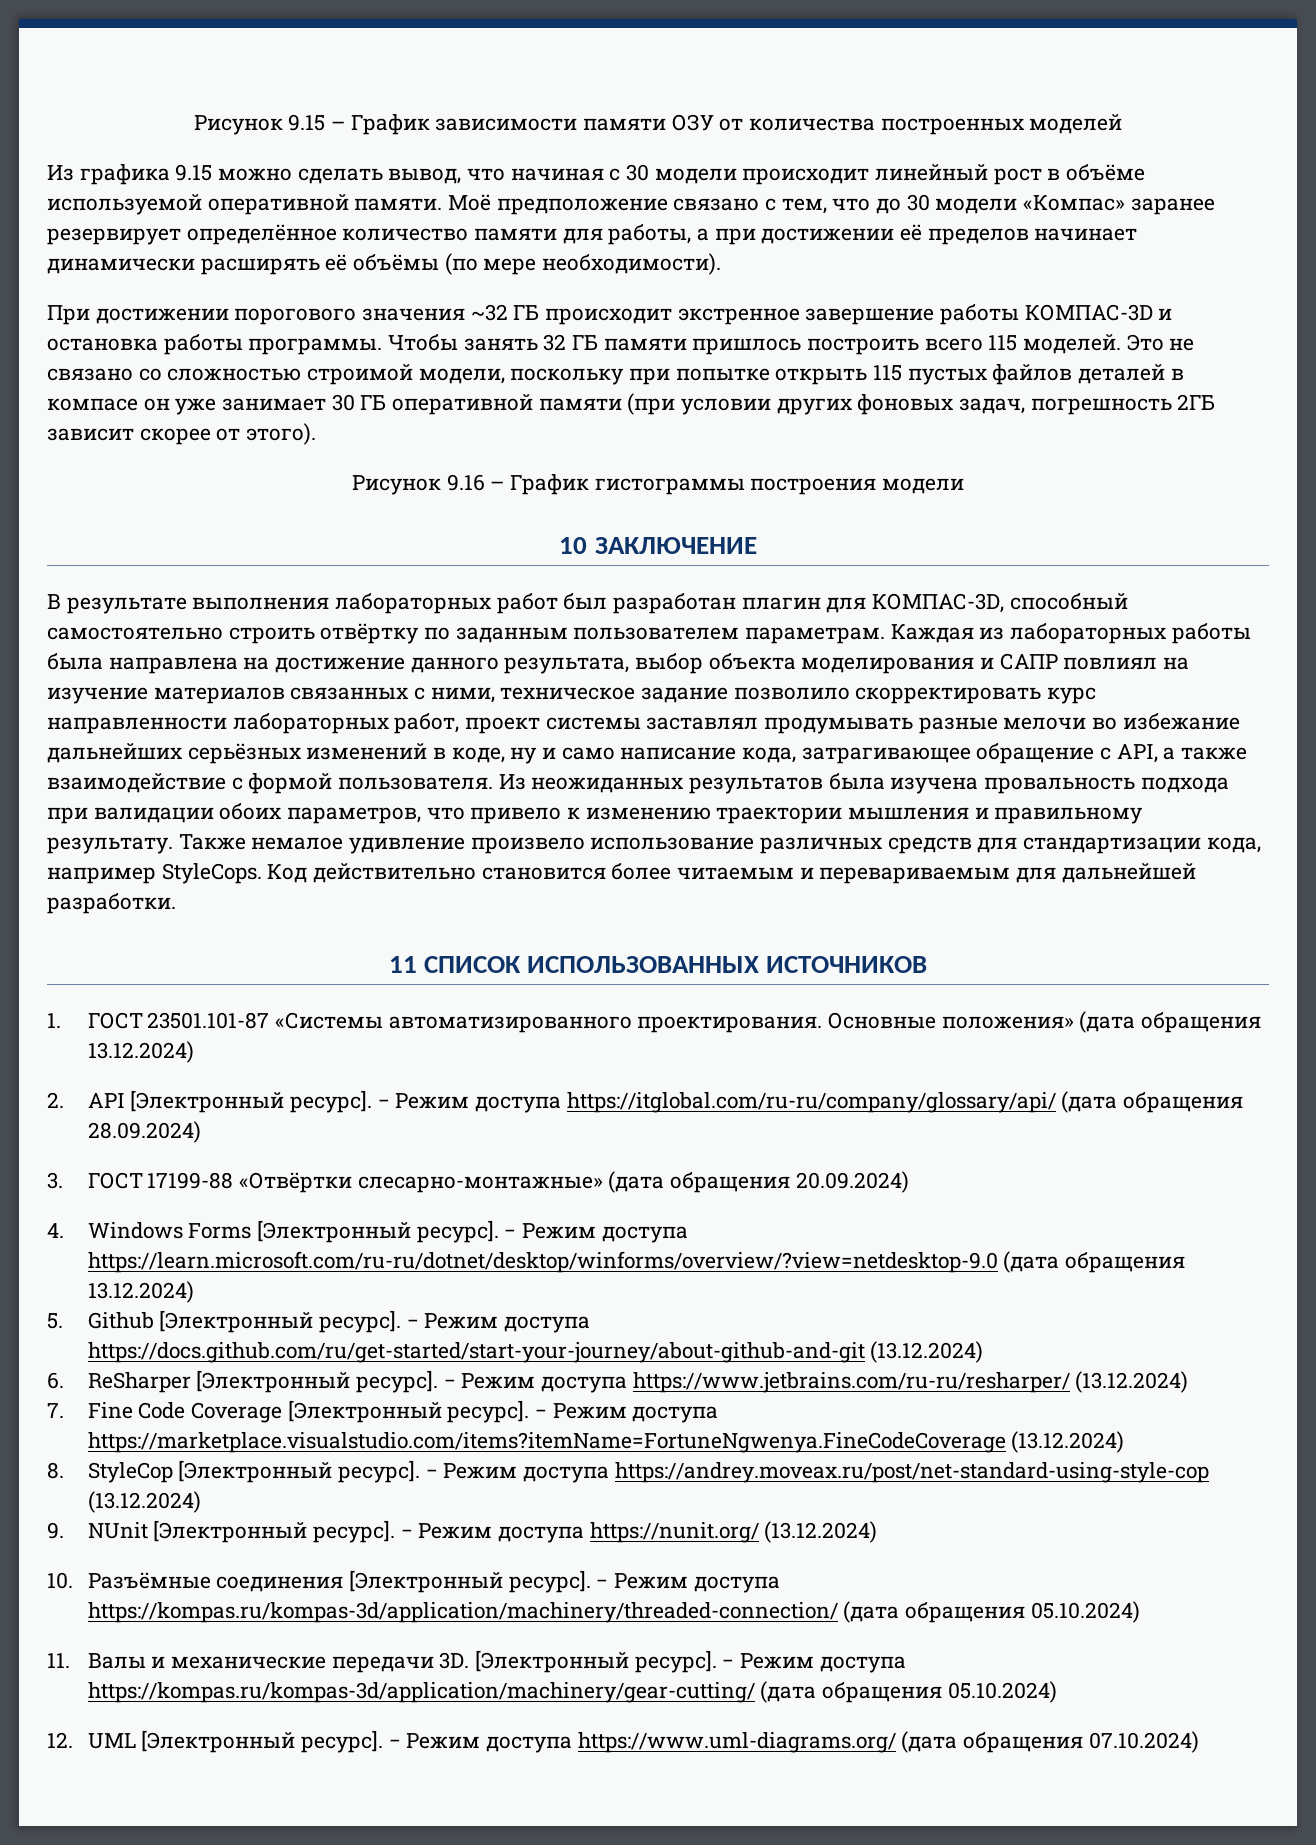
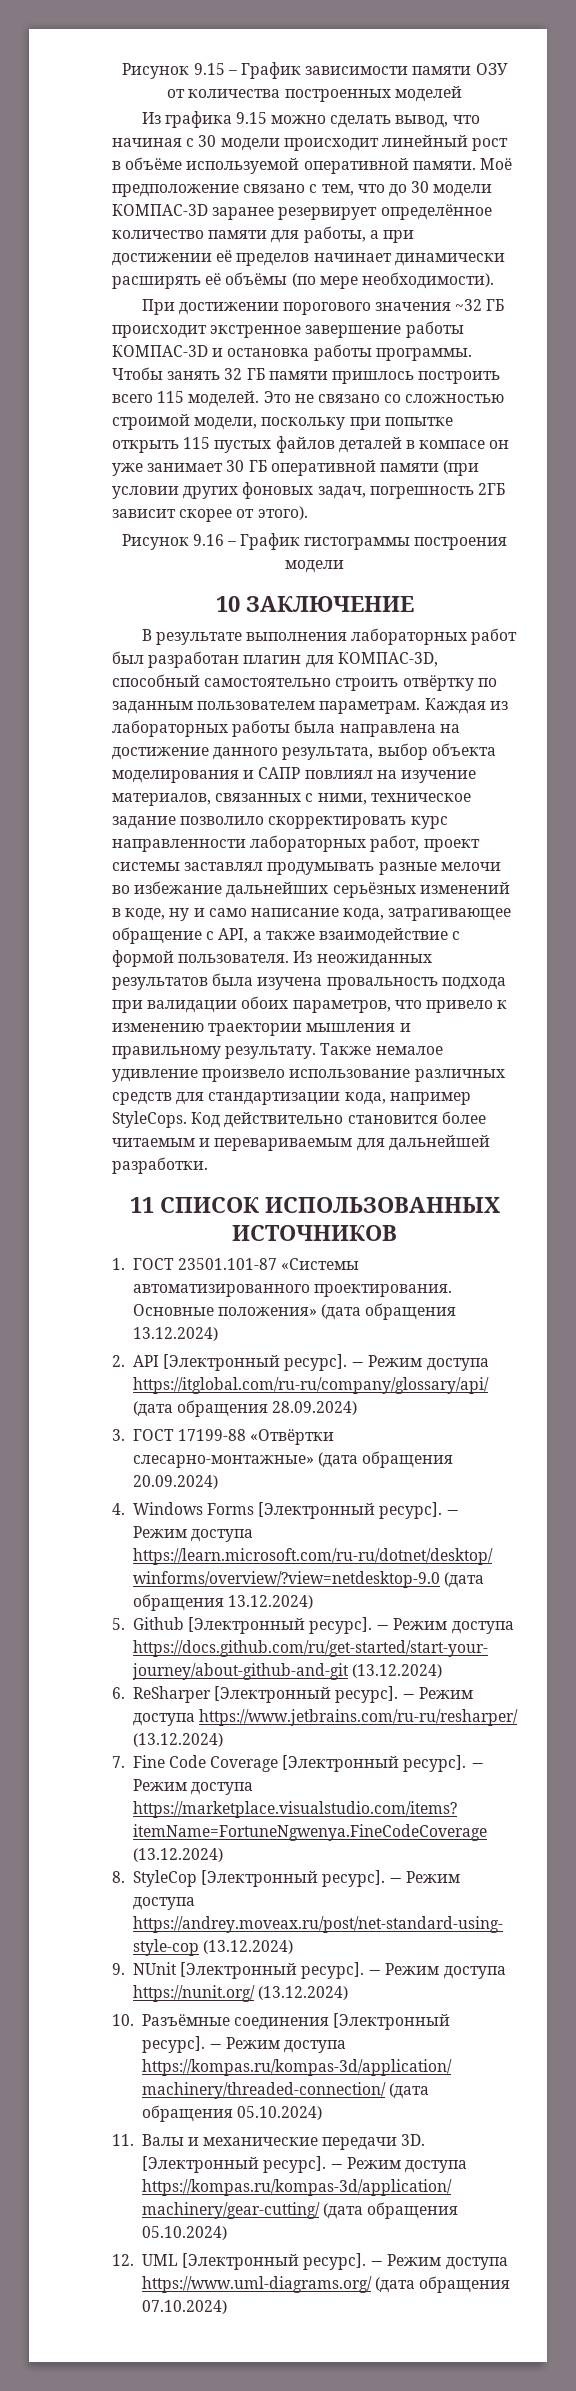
- Моё предположение связано с тем, что до 30 модели «Компас» заранее резервирует определённое количество памяти для работы, а при достижении её пределов начинает динамически расширять её объёмы (по мере необходимости).
+ Моё предположение связано с тем, что до 30 модели КОМПАС-3D заранее резервирует определённое количество памяти для работы, а при достижении её пределов начинает динамически расширять её объёмы (по мере необходимости).
- Каждая из лабораторных работы была направлена на достижение данного результата, выбор объекта моделирования и САПР повлиял на изучение материалов связанных с ними, техническое задание позволило скорректировать курс направленности лабораторных работ, проект системы заставлял продумывать разные мелочи во избежание дальнейших серьёзных изменений в коде, ну и само написание кода, затрагивающее обращение с API, а также взаимодействие с формой пользователя.
+ Каждая из лабораторных работы была направлена на достижение данного результата, выбор объекта моделирования и САПР повлиял на изучение материалов, связанных с ними, техническое задание позволило скорректировать курс направленности лабораторных работ, проект системы заставлял продумывать разные мелочи во избежание дальнейших серьёзных изменений в коде, ну и само написание кода, затрагивающее обращение с API, а также взаимодействие с формой пользователя.

